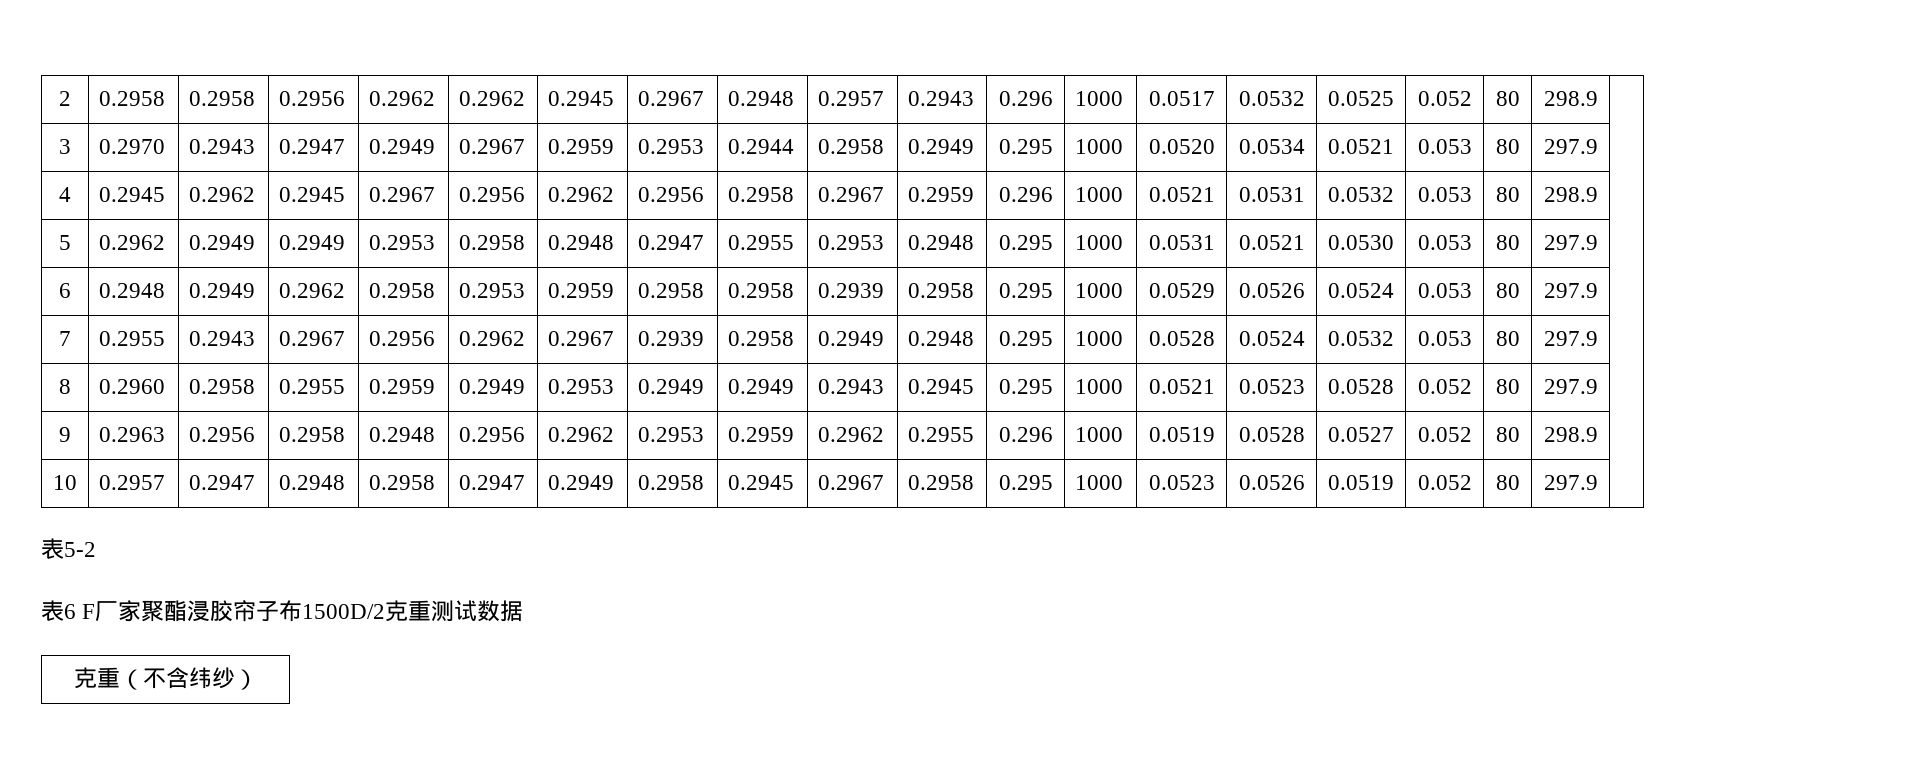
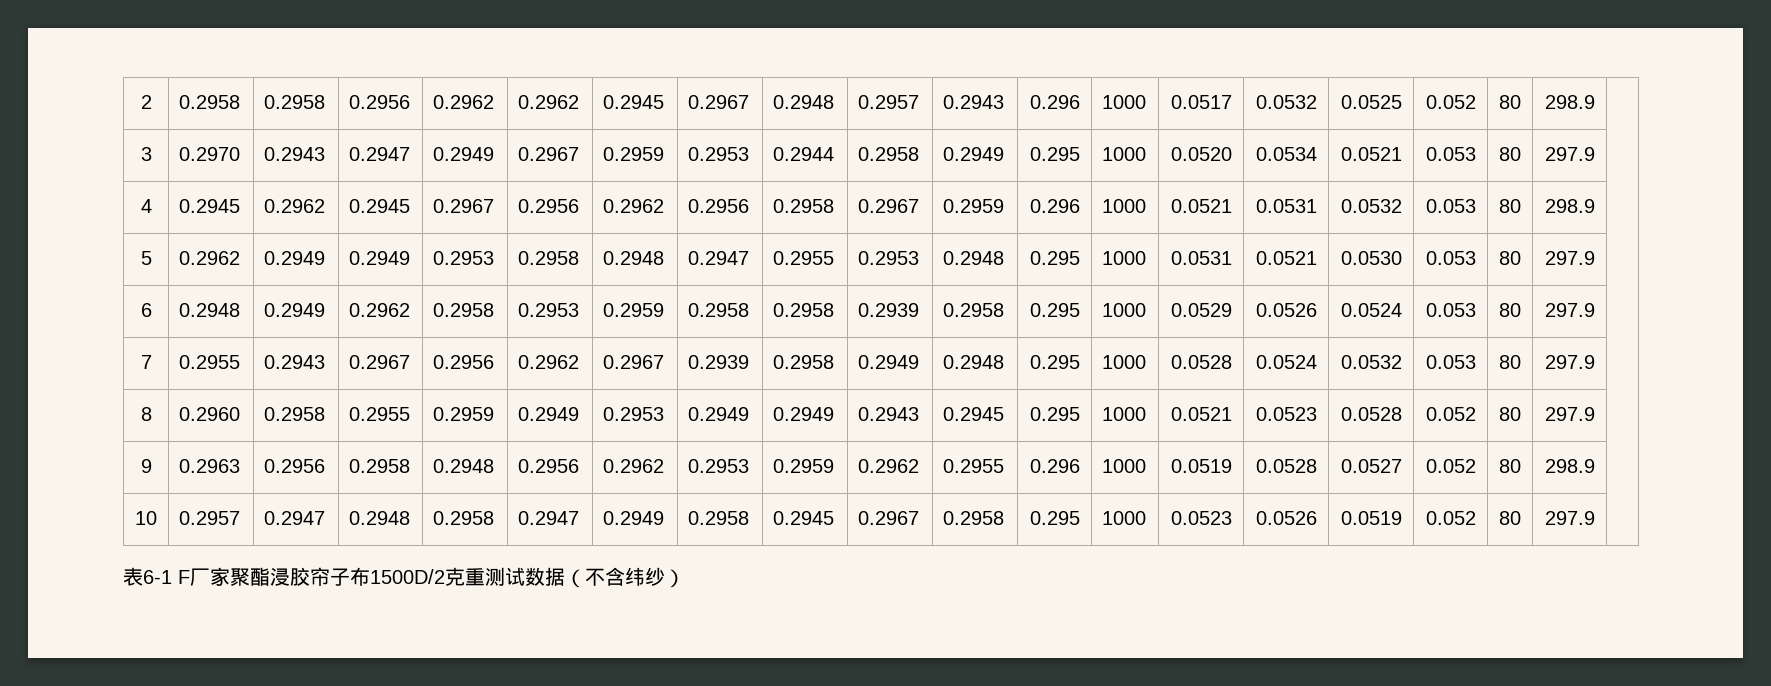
- 表5-2
- 表6 F厂家聚酯浸胶帘子布1500D/2克重测试数据
- 克重（不含纬纱）
+ 表6-1 F厂家聚酯浸胶帘子布1500D/2克重测试数据（不含纬纱）

